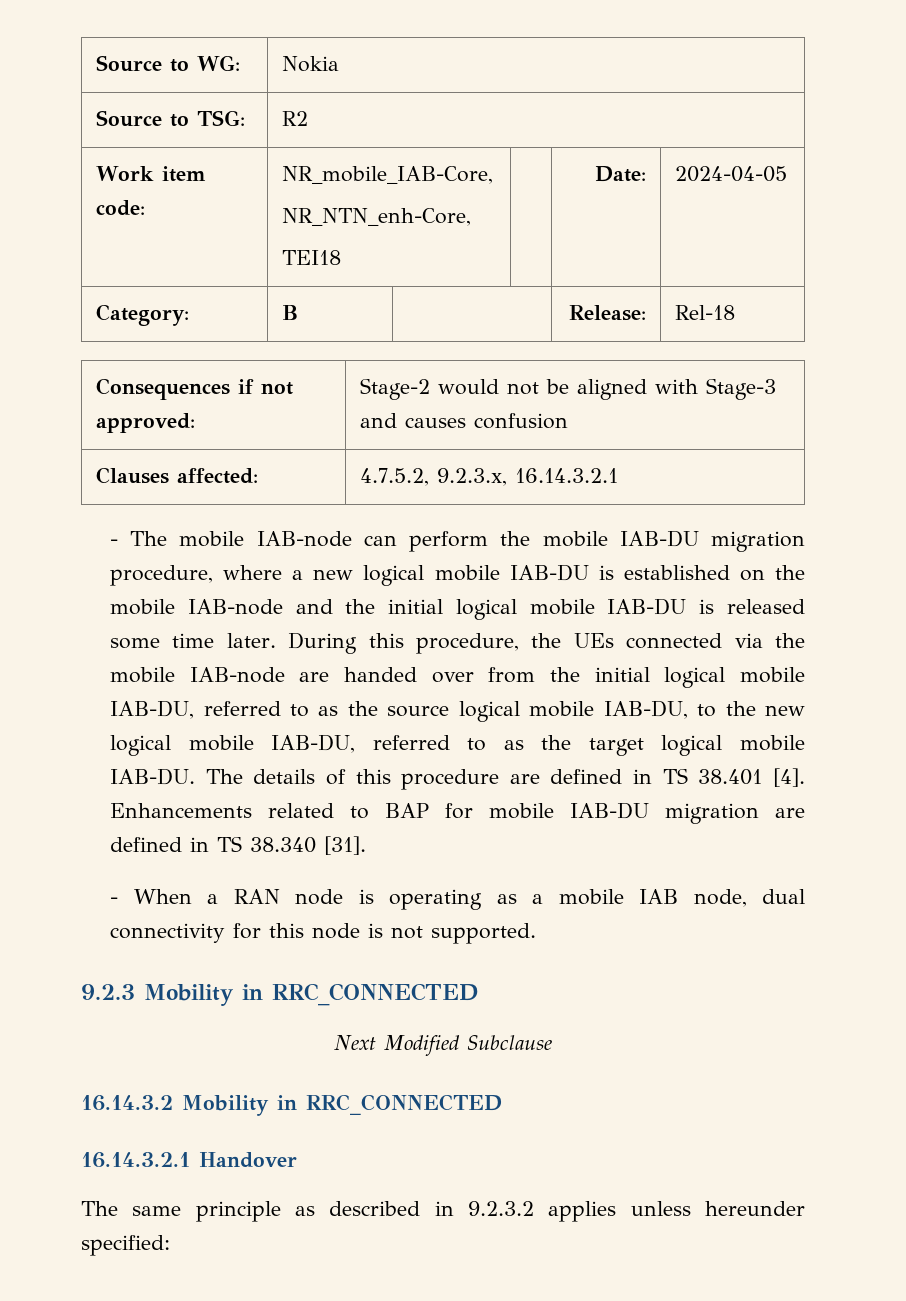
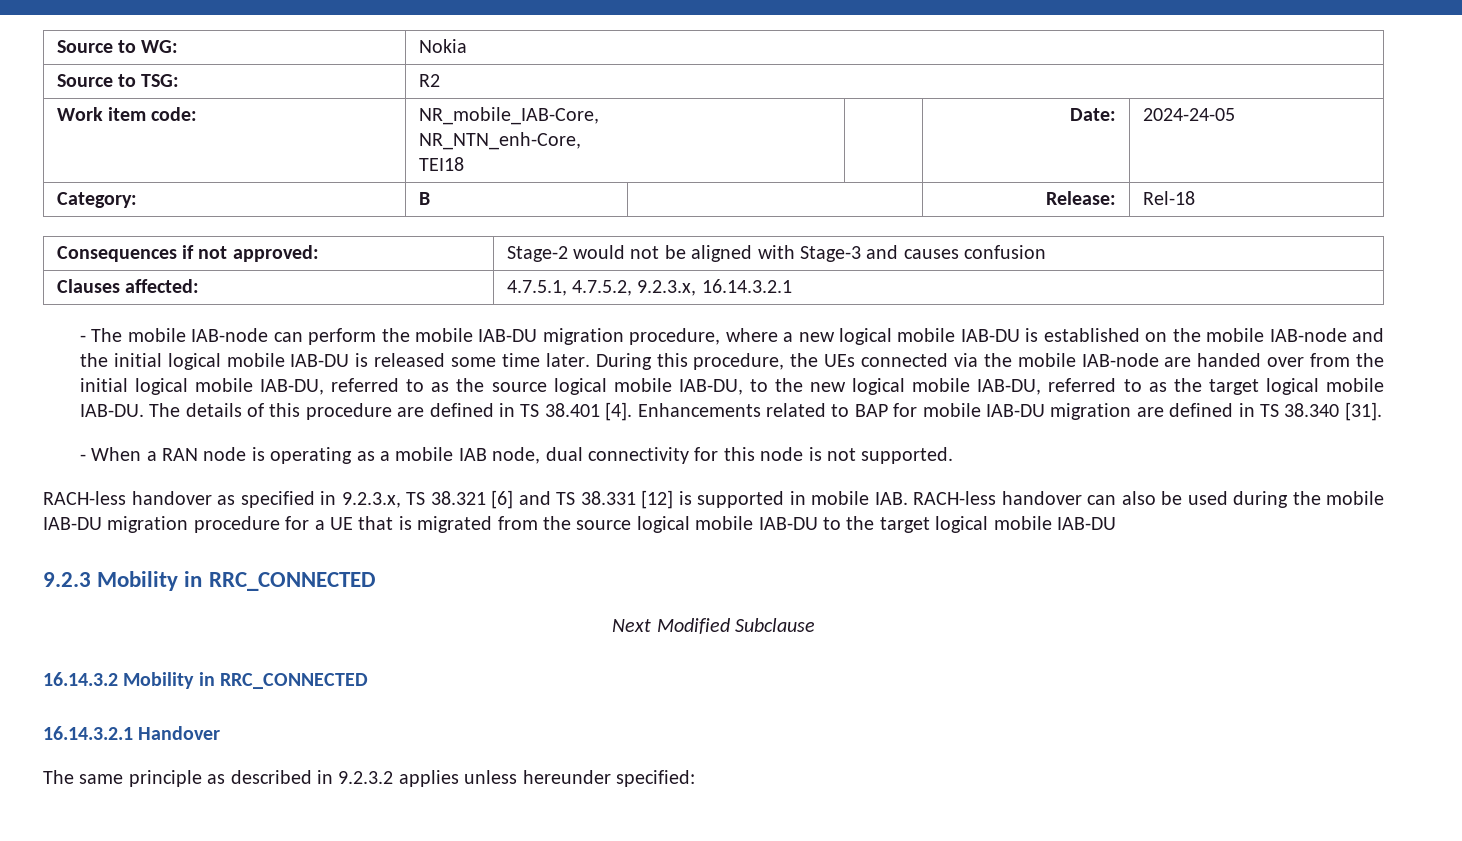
  Work item code: | NR_mobile_IAB-Core,
  NR_NTN_enh-Core,
- TEI18 | | Date: | 2024-04-05
+ TEI18 | | Date: | 2024-24-05
- Clauses affected: | 4.7.5.2, 9.2.3.x, 16.14.3.2.1
+ Clauses affected: | 4.7.5.1, 4.7.5.2, 9.2.3.x, 16.14.3.2.1
+ RACH-less handover as specified in 9.2.3.x, TS 38.321 [6] and TS 38.331 [12] is supported in mobile IAB. RACH-less handover can also be used during the mobile IAB-DU migration procedure for a UE that is migrated from the source logical mobile IAB-DU to the target logical mobile IAB-DU

